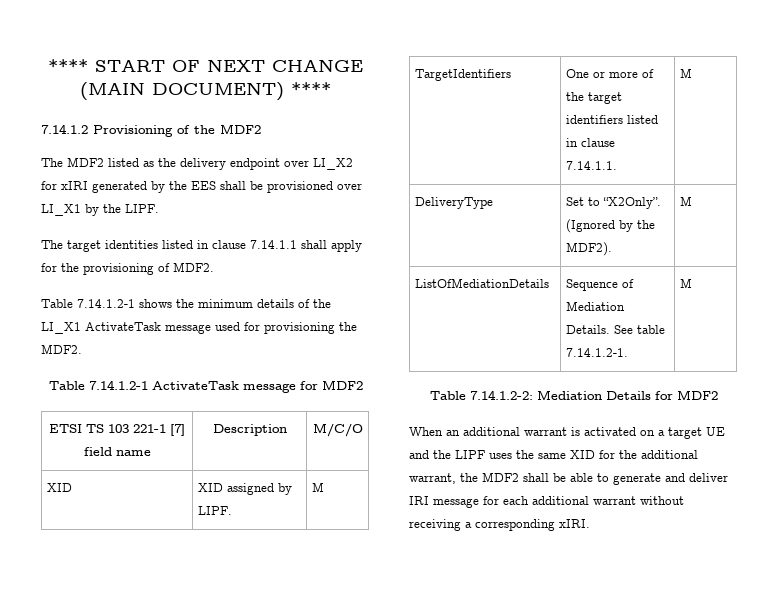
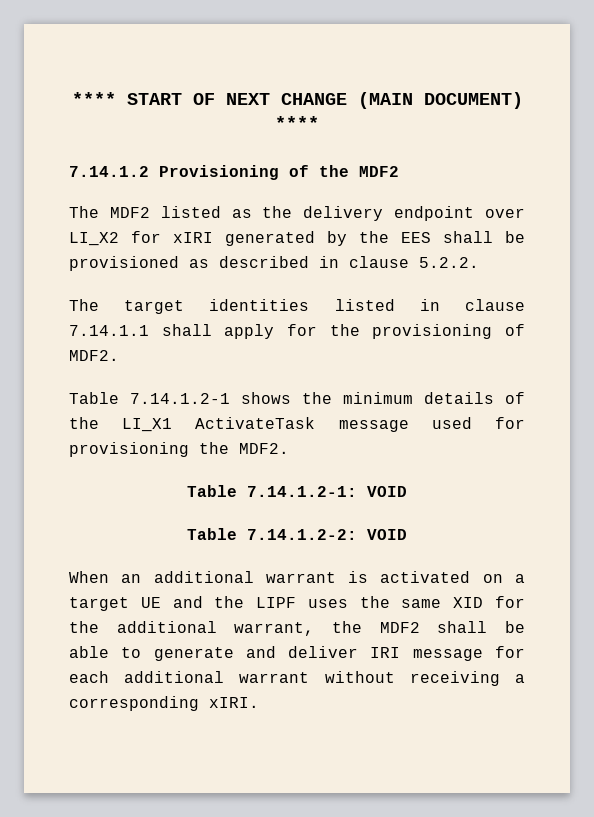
- The MDF2 listed as the delivery endpoint over LI_X2 for xIRI generated by the EES shall be provisioned over LI_X1 by the LIPF.
+ The MDF2 listed as the delivery endpoint over LI_X2 for xIRI generated by the EES shall be provisioned as described in clause 5.2.2.
- Table 7.14.1.2-1 ActivateTask message for MDF2
- ETSI TS 103 221-1 [7] field name | Description | M/C/O
- XID | XID assigned by LIPF. | M
- TargetIdentifiers | One or more of the target identifiers listed in clause 7.14.1.1. | M
- DeliveryType | Set to “X2Only”. (Ignored by the MDF2). | M
- ListOfMediationDetails | Sequence of Mediation Details. See table 7.14.1.2-1. | M
- Table 7.14.1.2-2: Mediation Details for MDF2
+ Table 7.14.1.2-1: VOID
+ Table 7.14.1.2-2: VOID

